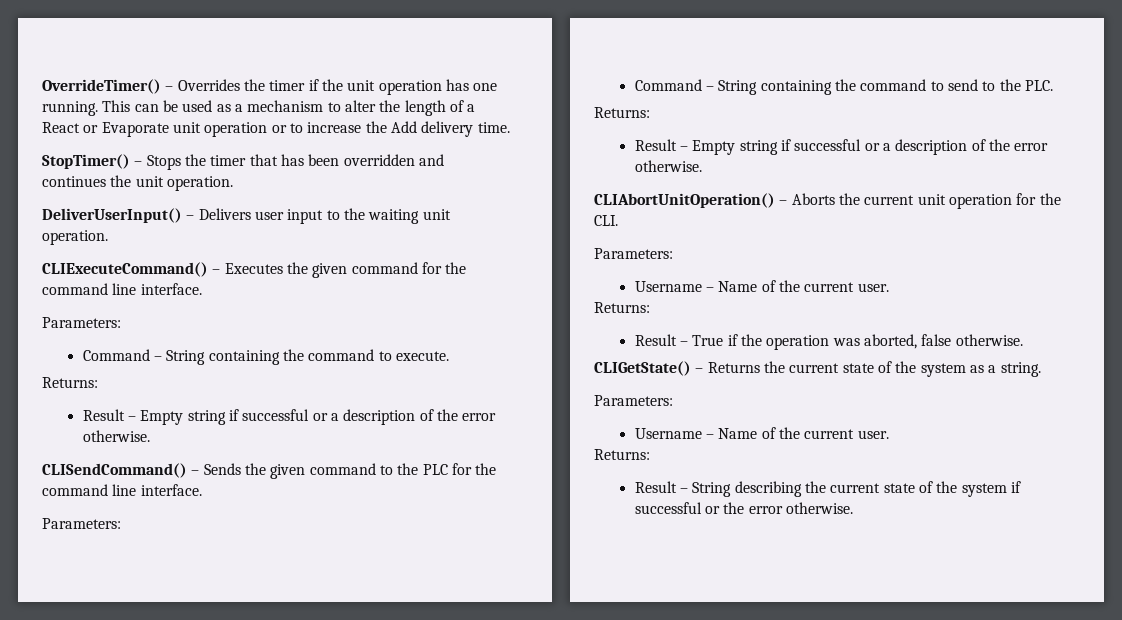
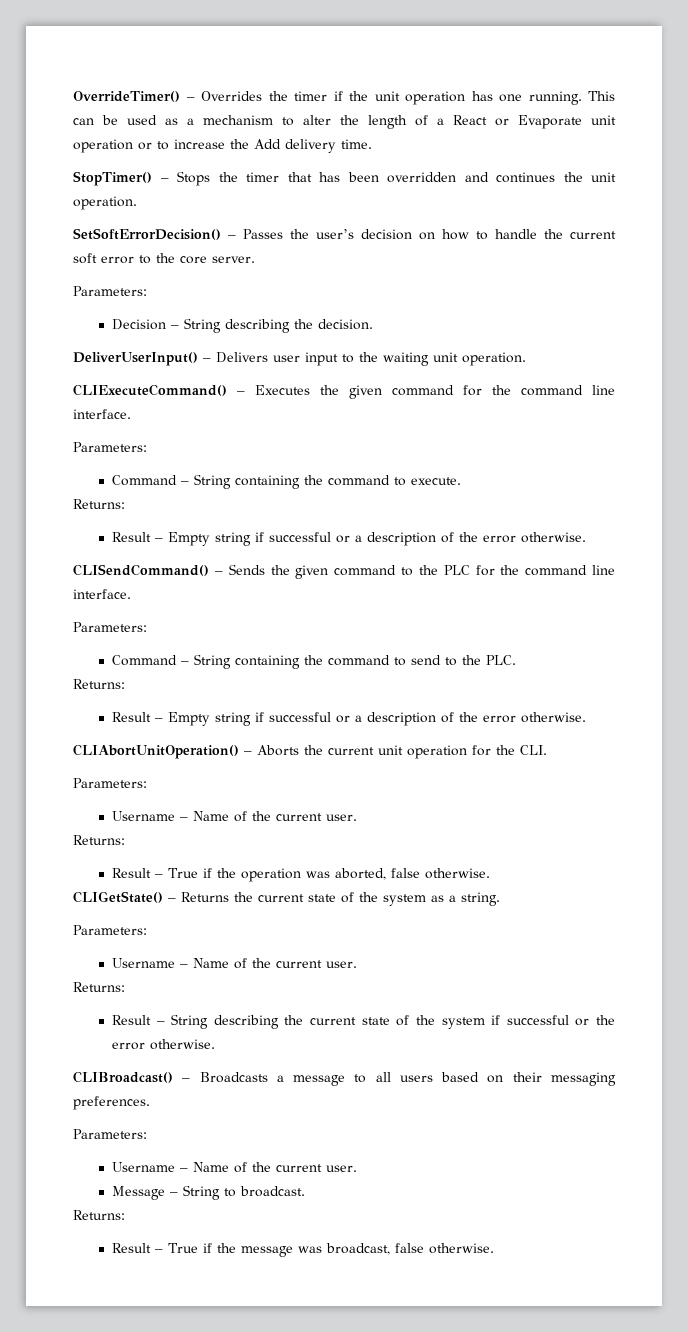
+ SetSoftErrorDecision() – Passes the user’s decision on how to handle the current soft error to the core server.
+ Parameters:
+ Decision – String describing the decision.
+ CLIBroadcast() – Broadcasts a message to all users based on their messaging preferences.
+ Parameters:
+ Username – Name of the current user.
+ Message – String to broadcast.
+ Returns:
+ Result – True if the message was broadcast, false otherwise.

